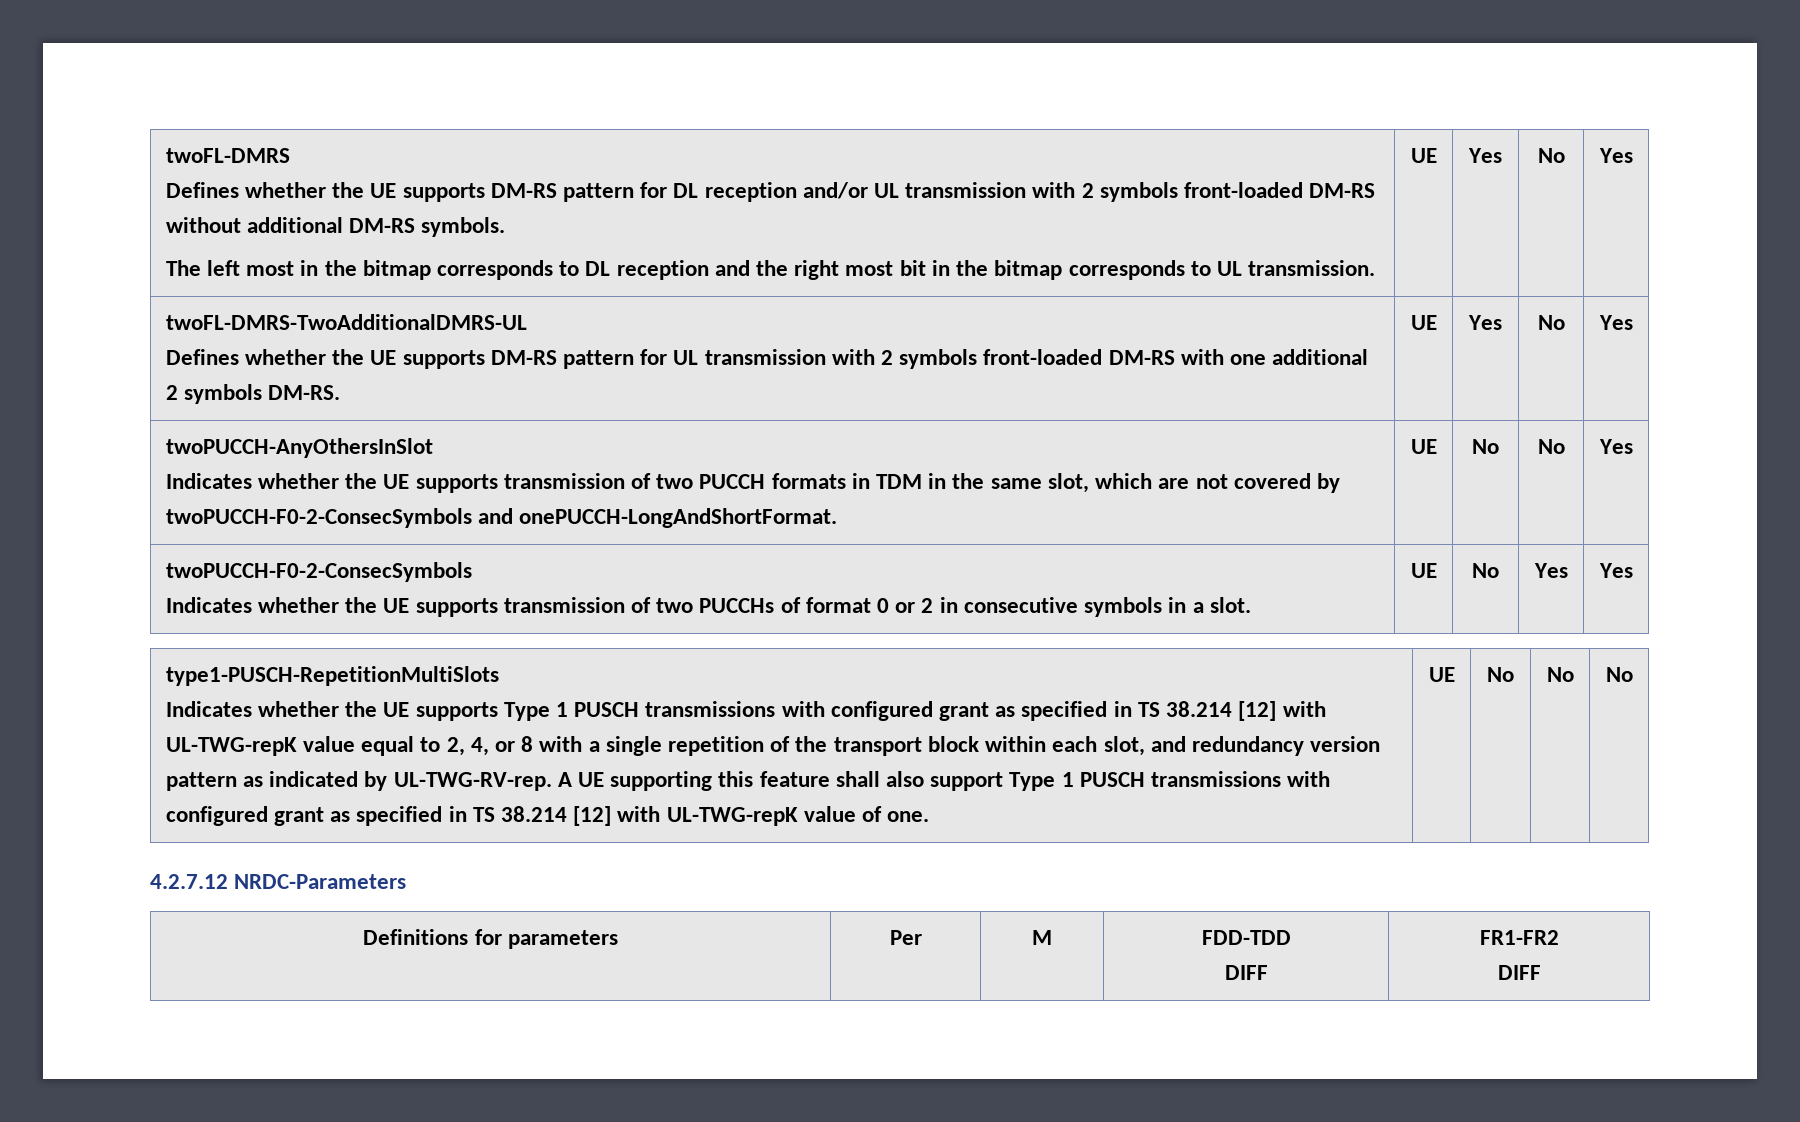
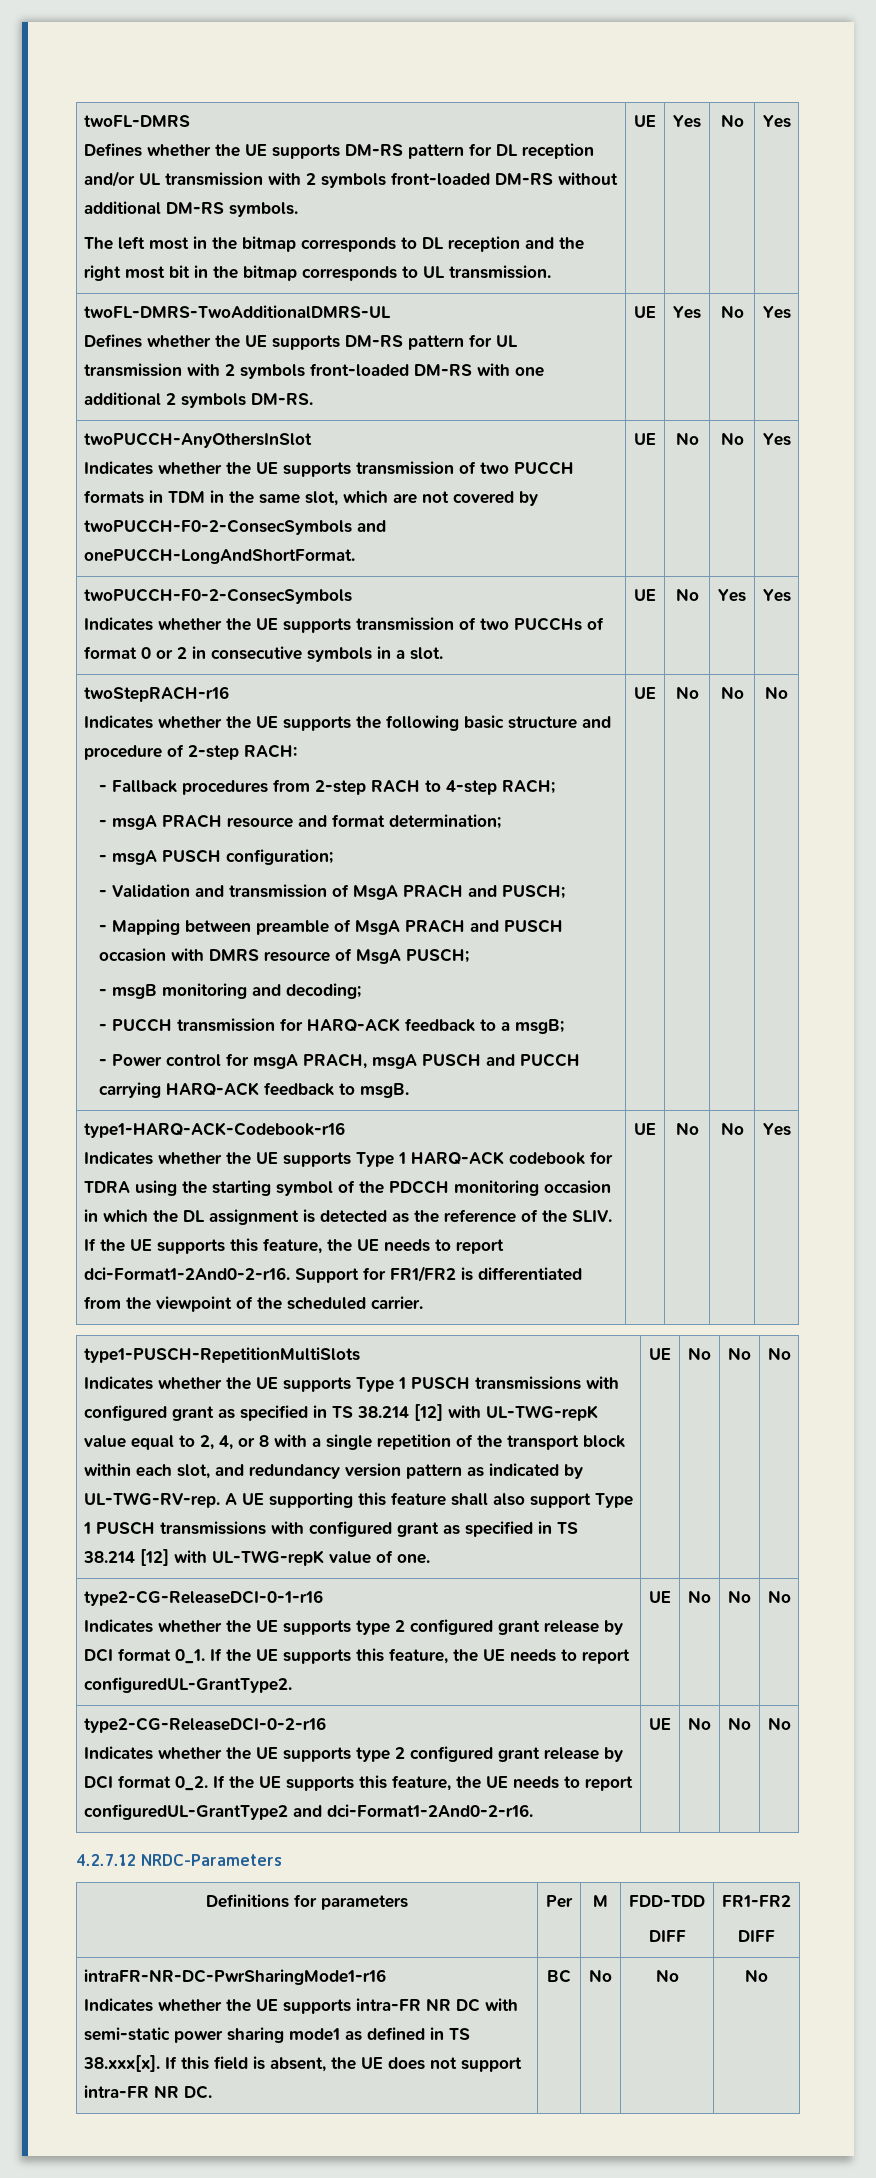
+ twoStepRACH-r16
+ Indicates whether the UE supports the following basic structure and procedure of 2-step RACH:
+ - Fallback procedures from 2-step RACH to 4-step RACH;
+ - msgA PRACH resource and format determination;
+ - msgA PUSCH configuration;
+ - Validation and transmission of MsgA PRACH and PUSCH;
+ - Mapping between preamble of MsgA PRACH and PUSCH occasion with DMRS resource of MsgA PUSCH;
+ - msgB monitoring and decoding;
+ - PUCCH transmission for HARQ-ACK feedback to a msgB;
+ - Power control for msgA PRACH, msgA PUSCH and PUCCH carrying HARQ-ACK feedback to msgB. | UE | No | No | No
+ type1-HARQ-ACK-Codebook-r16
+ Indicates whether the UE supports Type 1 HARQ-ACK codebook for TDRA using the starting symbol of the PDCCH monitoring occasion in which the DL assignment is detected as the reference of the SLIV. If the UE supports this feature, the UE needs to report dci-Format1-2And0-2-r16. Support for FR1/FR2 is differentiated from the viewpoint of the scheduled carrier. | UE | No | No | Yes
+ type2-CG-ReleaseDCI-0-1-r16
+ Indicates whether the UE supports type 2 configured grant release by DCI format 0_1. If the UE supports this feature, the UE needs to report configuredUL-GrantType2. | UE | No | No | No
+ type2-CG-ReleaseDCI-0-2-r16
+ Indicates whether the UE supports type 2 configured grant release by DCI format 0_2. If the UE supports this feature, the UE needs to report configuredUL-GrantType2 and dci-Format1-2And0-2-r16. | UE | No | No | No
+ intraFR-NR-DC-PwrSharingMode1-r16
+ Indicates whether the UE supports intra-FR NR DC with semi-static power sharing mode1 as defined in TS 38.xxx[x]. If this field is absent, the UE does not support intra-FR NR DC. | BC | No | No | No

